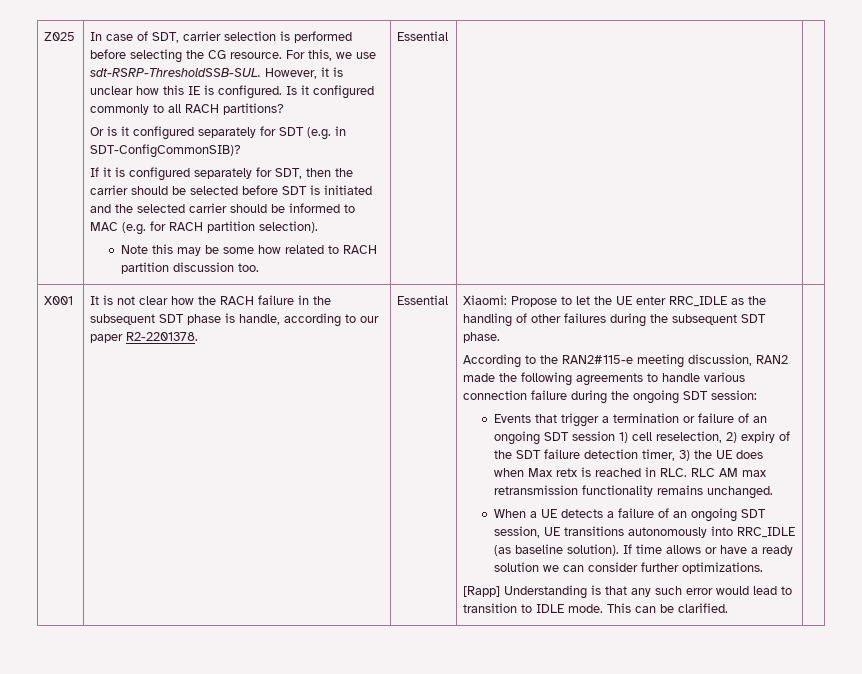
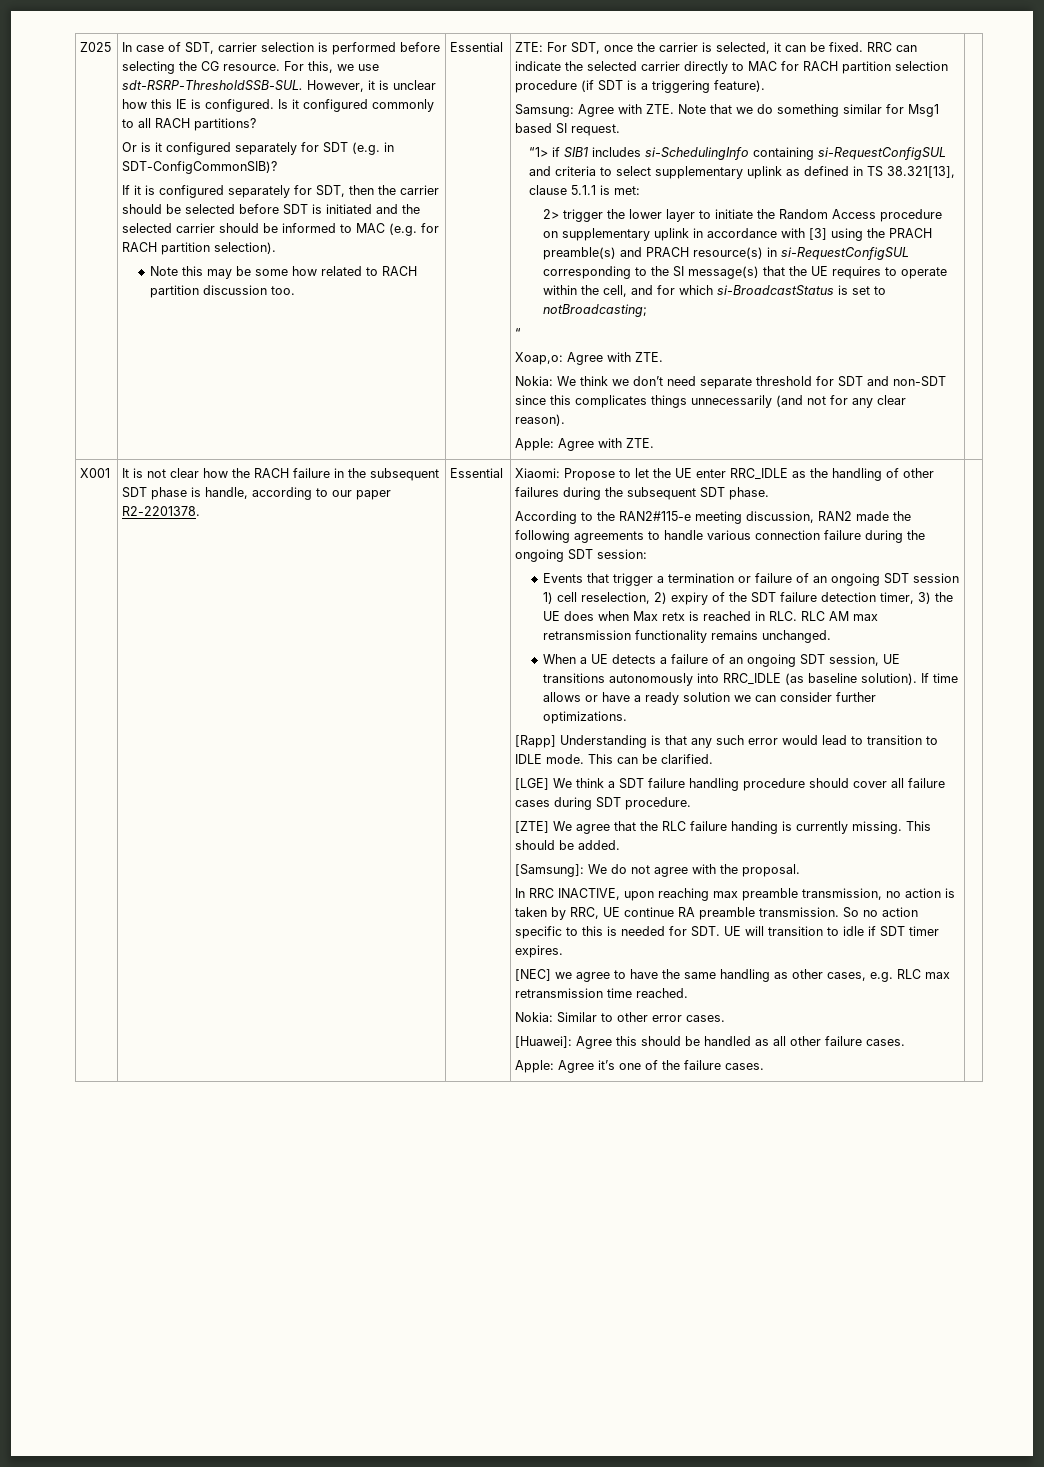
+ ZTE: For SDT, once the carrier is selected, it can be fixed. RRC can indicate the selected carrier directly to MAC for RACH partition selection procedure (if SDT is a triggering feature).
+ Samsung: Agree with ZTE. Note that we do something similar for Msg1 based SI request.
+ “1> if SIB1 includes si-SchedulingInfo containing si-RequestConfigSUL and criteria to select supplementary uplink as defined in TS 38.321[13], clause 5.1.1 is met:
+ 2> trigger the lower layer to initiate the Random Access procedure on supplementary uplink in accordance with [3] using the PRACH preamble(s) and PRACH resource(s) in si-RequestConfigSUL corresponding to the SI message(s) that the UE requires to operate within the cell, and for which si-BroadcastStatus is set to notBroadcasting;
+ “
+ Xoap,o: Agree with ZTE.
+ Nokia: We think we don’t need separate threshold for SDT and non-SDT since this complicates things unnecessarily (and not for any clear reason).
+ Apple: Agree with ZTE.
+ [LGE] We think a SDT failure handling procedure should cover all failure cases during SDT procedure.
+ [ZTE] We agree that the RLC failure handing is currently missing. This should be added.
+ [Samsung]: We do not agree with the proposal.
+ In RRC INACTIVE, upon reaching max preamble transmission, no action is taken by RRC, UE continue RA preamble transmission. So no action specific to this is needed for SDT. UE will transition to idle if SDT timer expires.
+ [NEC] we agree to have the same handling as other cases, e.g. RLC max retransmission time reached.
+ Nokia: Similar to other error cases.
+ [Huawei]: Agree this should be handled as all other failure cases.
+ Apple: Agree it’s one of the failure cases.

